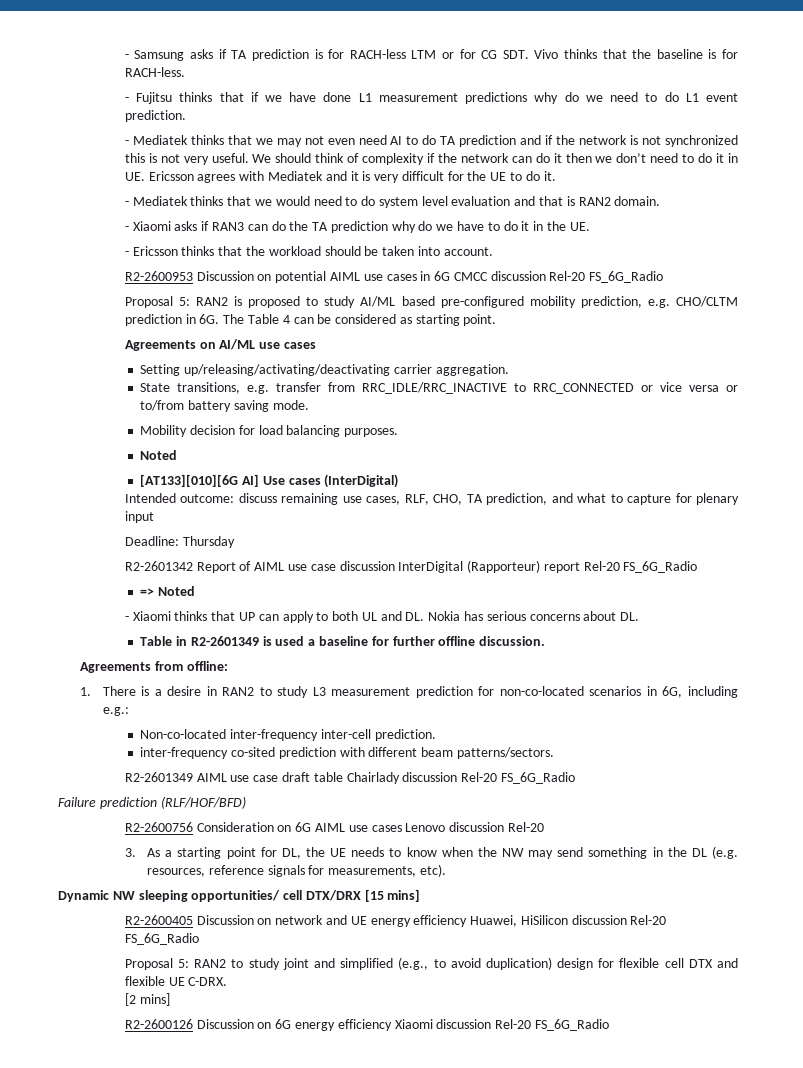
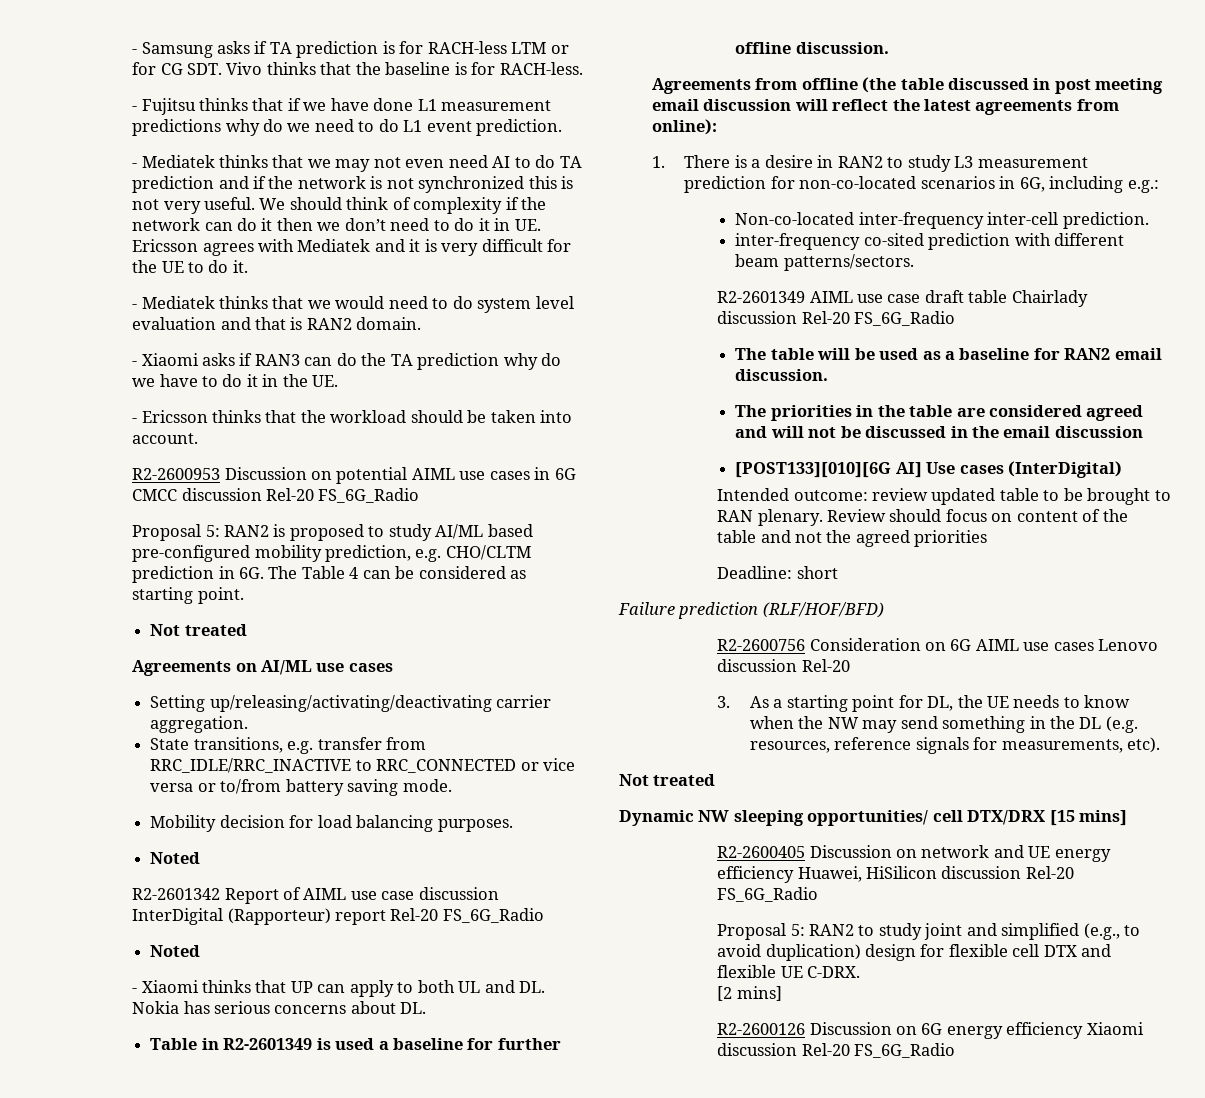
  The Table 4 can be considered as starting point.
+ Not treated
- [AT133][010][6G AI] Use cases (InterDigital)
- Intended outcome: discuss remaining use cases, RLF, CHO, TA prediction, and what to capture for plenary input
- Deadline: Thursday
  R2-2601342 Report of AIML use case discussion InterDigital (Rapporteur) report Rel-20 FS_6G_Radio
- => Noted
+ Noted
- Agreements from offline:
+ Agreements from offline (the table discussed in post meeting email discussion will reflect the latest agreements from online):
+ The table will be used as a baseline for RAN2 email discussion.
+ The priorities in the table are considered agreed and will not be discussed in the email discussion
+ [POST133][010][6G AI] Use cases (InterDigital)
+ Intended outcome: review updated table to be brought to RAN plenary. Review should focus on content of the table and not the agreed priorities
+ Deadline: short
  3. As a starting point for DL, the UE needs to know when the NW may send something in the DL (e.g. resources, reference signals for measurements, etc).
+ Not treated

